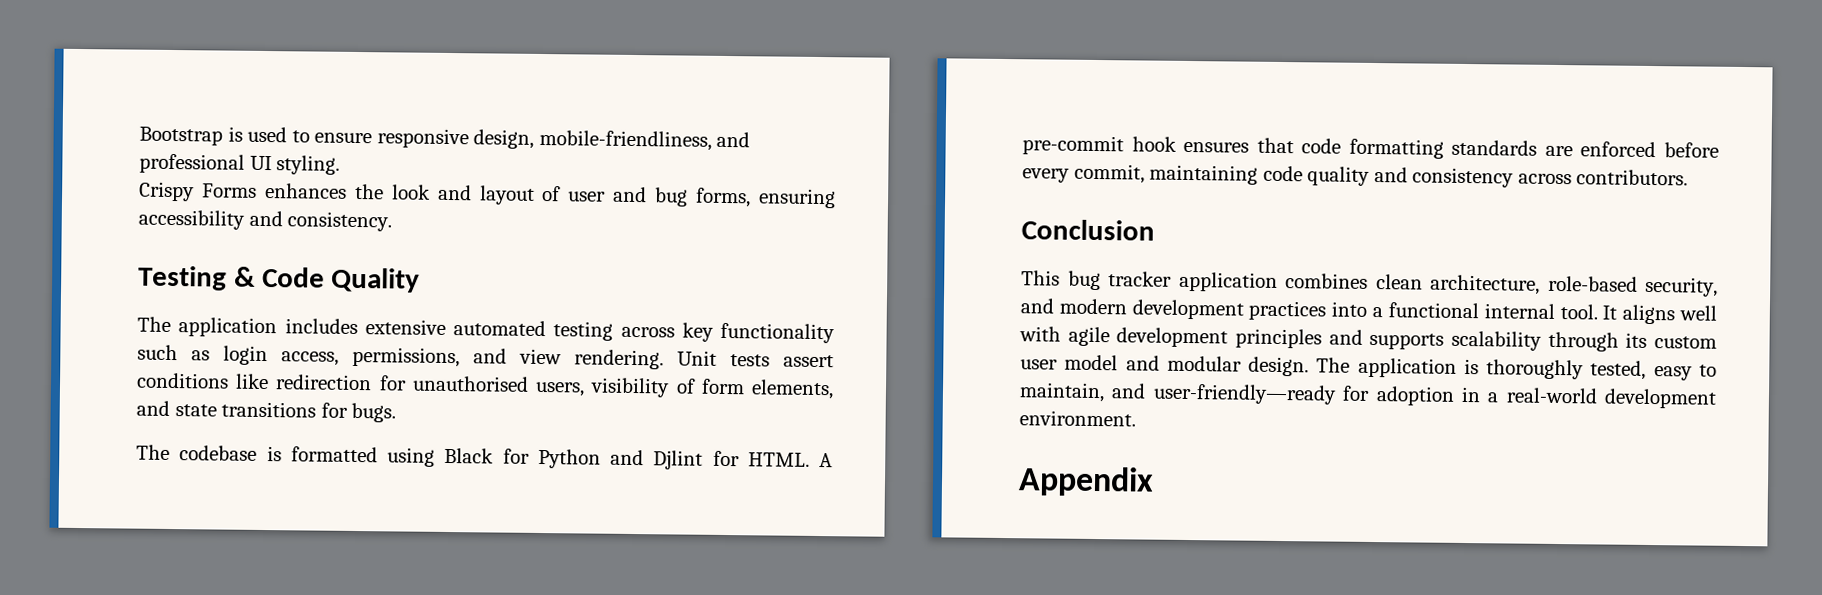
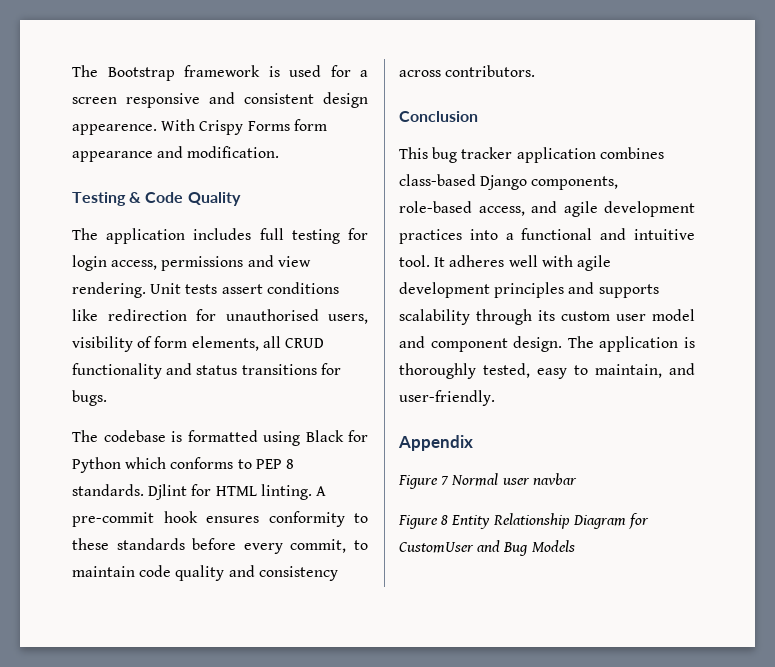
- Bootstrap is used to ensure responsive design, mobile-friendliness, and professional UI styling.
- Crispy Forms enhances the look and layout of user and bug forms, ensuring accessibility and consistency.
+ The Bootstrap framework is used for a screen responsive and consistent design appearence. With Crispy Forms form appearance and modification.
- The application includes extensive automated testing across key functionality such as login access, permissions, and view rendering.
+ The application includes full testing for login access, permissions and view rendering.
- Unit tests assert conditions like redirection for unauthorised users, visibility of form elements, and state transitions for bugs.
+ Unit tests assert conditions like redirection for unauthorised users, visibility of form elements, all CRUD functionality and status transitions for bugs.
- The codebase is formatted using Black for Python and Djlint for HTML. A pre-commit hook ensures that code formatting standards are enforced before every commit, maintaining code quality and consistency across contributors.
+ The codebase is formatted using Black for Python which conforms to PEP 8 standards. Djlint for HTML linting. A pre-commit hook ensures conformity to these standards before every commit, to maintain code quality and consistency across contributors.
- This bug tracker application combines clean architecture, role-based security, and modern development practices into a functional internal tool.
+ This bug tracker application combines class-based Django components, role-based access, and agile development practices into a functional and intuitive tool.
- It aligns well with agile development principles and supports scalability through its custom user model and modular design.
+ It adheres well with agile development principles and supports scalability through its custom user model and component design.
- The application is thoroughly tested, easy to maintain, and user-friendly—ready for adoption in a real-world development environment.
+ The application is thoroughly tested, easy to maintain, and user-friendly.
  Appendix
+ Figure 7 Normal user navbar
+ Figure 8 Entity Relationship Diagram for CustomUser and Bug Models

